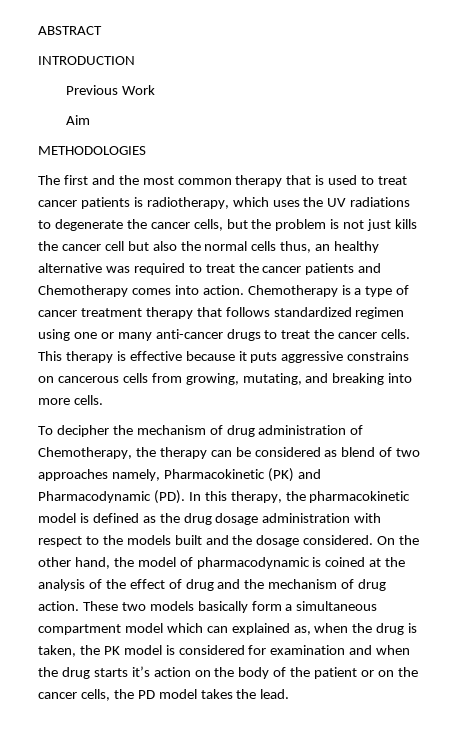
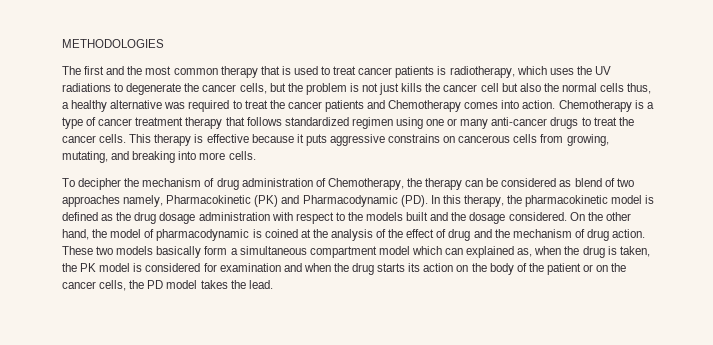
- ABSTRACT
- INTRODUCTION
- Previous Work
- Aim
- The first and the most common therapy that is used to treat cancer patients is radiotherapy, which uses the UV radiations to degenerate the cancer cells, but the problem is not just kills the cancer cell but also the normal cells thus, an healthy alternative was required to treat the cancer patients and Chemotherapy comes into action.
+ The first and the most common therapy that is used to treat cancer patients is radiotherapy, which uses the UV radiations to degenerate the cancer cells, but the problem is not just kills the cancer cell but also the normal cells thus, a healthy alternative was required to treat the cancer patients and Chemotherapy comes into action.
- These two models basically form a simultaneous compartment model which can explained as, when the drug is taken, the PK model is considered for examination and when the drug starts it’s action on the body of the patient or on the cancer cells, the PD model takes the lead.
+ These two models basically form a simultaneous compartment model which can explained as, when the drug is taken, the PK model is considered for examination and when the drug starts its action on the body of the patient or on the cancer cells, the PD model takes the lead.

